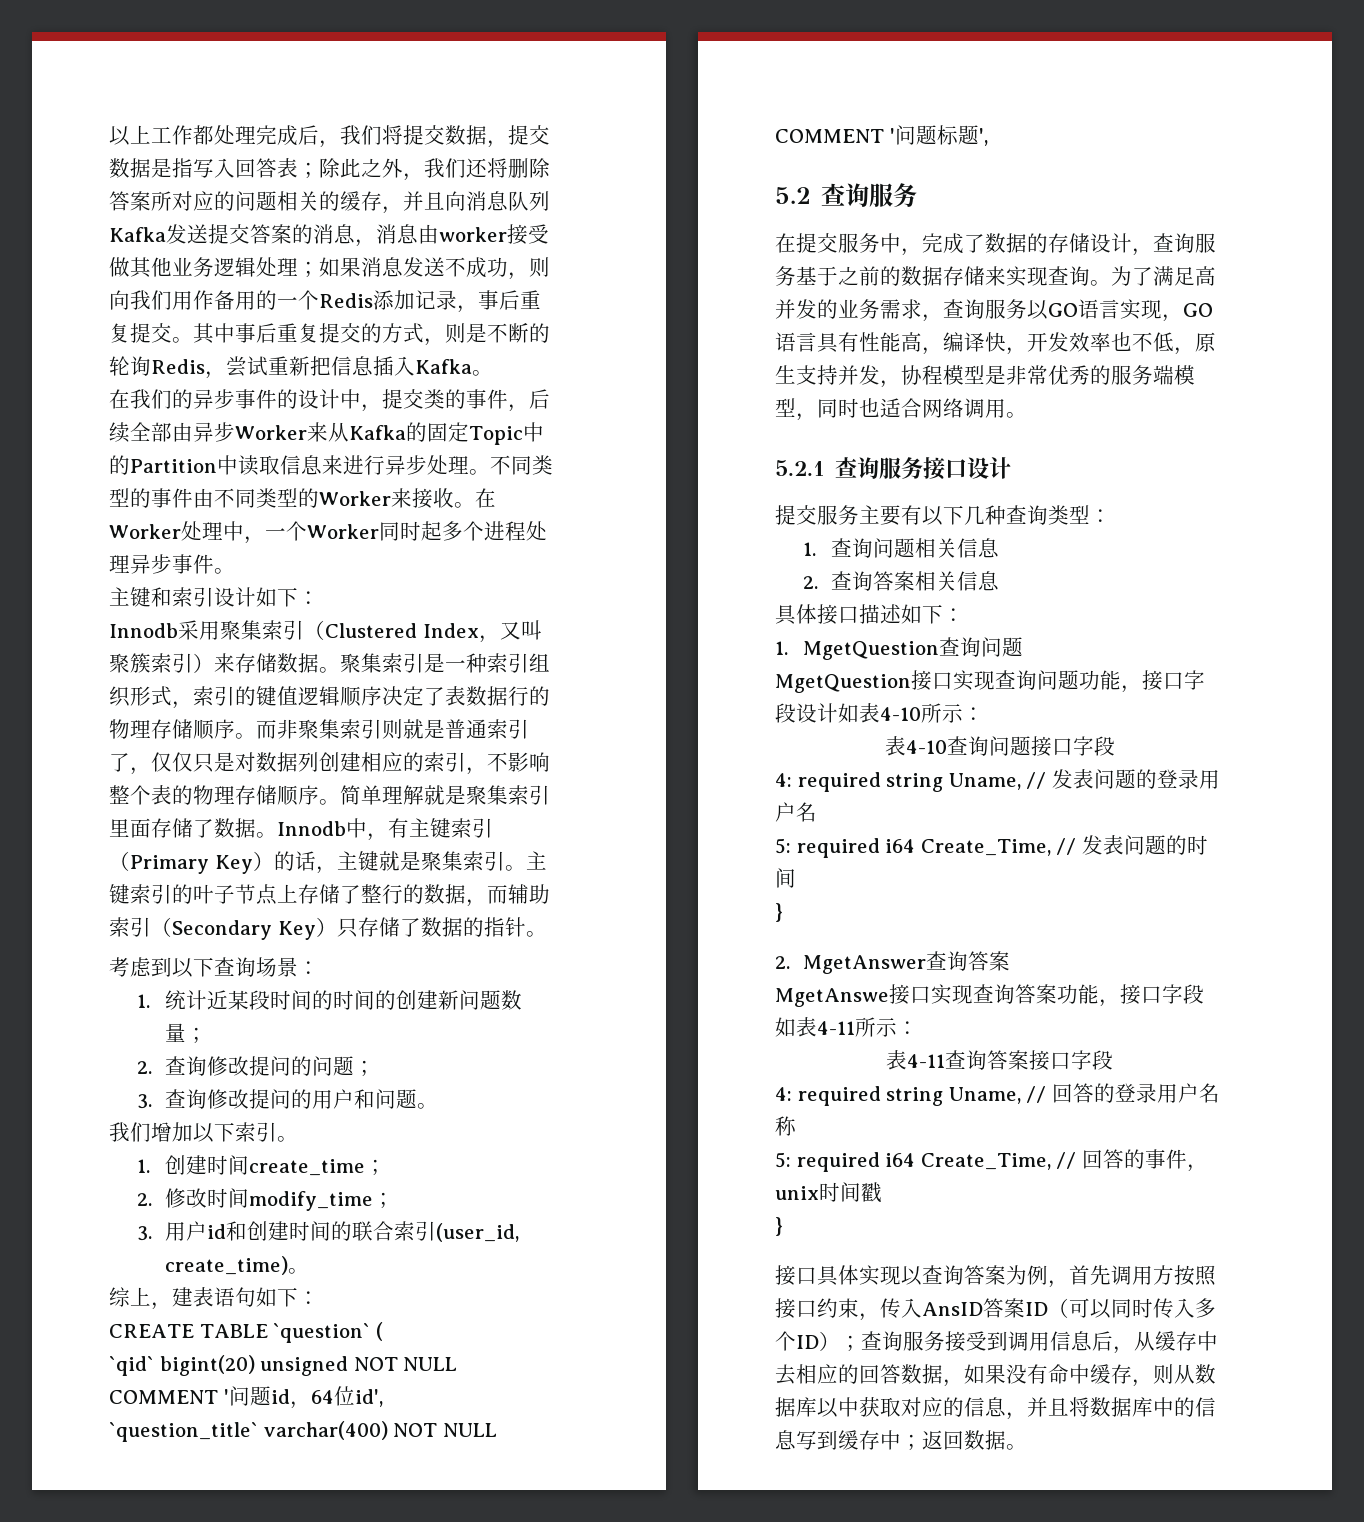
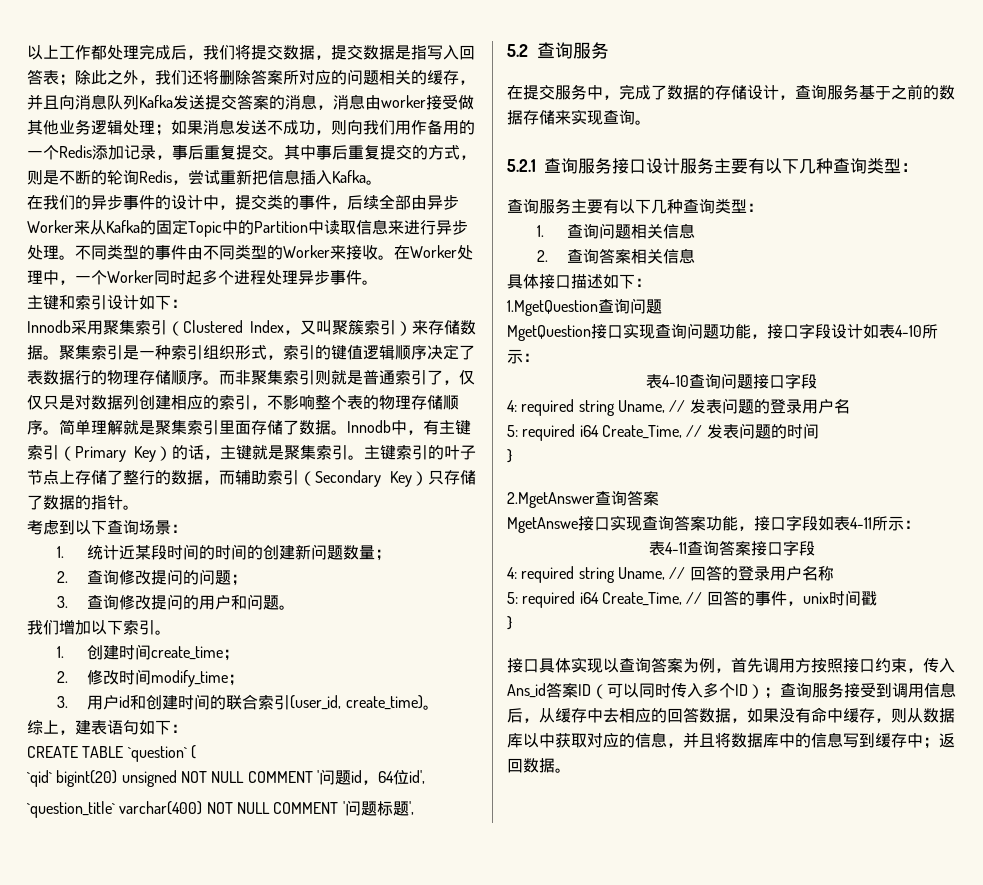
- 为了满足高并发的业务需求，查询服务以GO语言实现，GO语言具有性能高，编译快，开发效率也不低，原生支持并发，协程模型是非常优秀的服务端模型，同时也适合网络调用。
- 5.2.1查询服务接口设计
- 提交服务主要有以下几种查询类型：
+ 5.2.1查询服务接口设计服务主要有以下几种查询类型：
+ 查询服务主要有以下几种查询类型：
- 1. MgetQuestion查询问题
+ 1.MgetQuestion查询问题
- 2. MgetAnswer查询答案
+ 2.MgetAnswer查询答案
- 接口具体实现以查询答案为例，首先调用方按照接口约束，传入AnsID答案ID（可以同时传入多个ID）；查询服务接受到调用信息后，从缓存中去相应的回答数据，如果没有命中缓存，则从数据库以中获取对应的信息，并且将数据库中的信息写到缓存中；返回数据。
+ 接口具体实现以查询答案为例，首先调用方按照接口约束，传入Ans_id答案ID（可以同时传入多个ID）；查询服务接受到调用信息后，从缓存中去相应的回答数据，如果没有命中缓存，则从数据库以中获取对应的信息，并且将数据库中的信息写到缓存中；返回数据。

